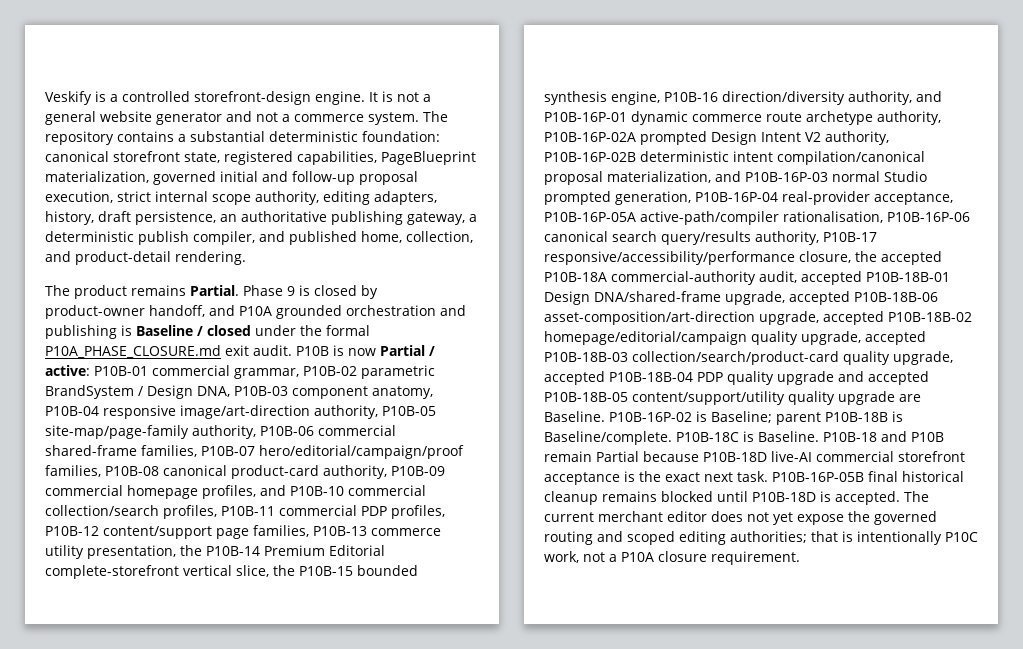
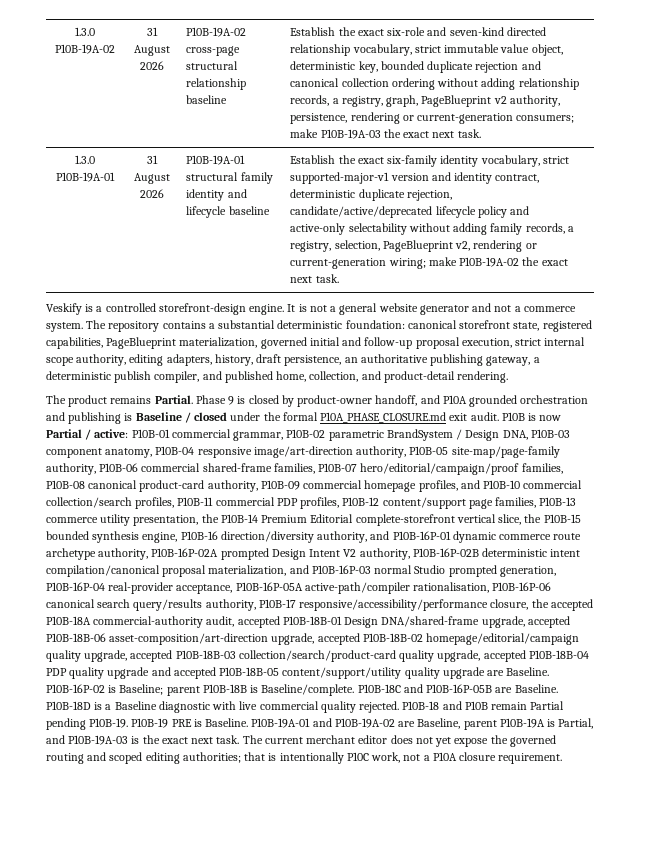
+ 1.3.0 P10B-19A-02 | 31 August 2026 | P10B-19A-02 cross-page structural relationship baseline | Establish the exact six-role and seven-kind directed relationship vocabulary, strict immutable value object, deterministic key, bounded duplicate rejection and canonical collection ordering without adding relationship records, a registry, graph, PageBlueprint v2 authority, persistence, rendering or current-generation consumers; make P10B-19A-03 the exact next task.
+ 1.3.0 P10B-19A-01 | 31 August 2026 | P10B-19A-01 structural family identity and lifecycle baseline | Establish the exact six-family identity vocabulary, strict supported-major-v1 version and identity contract, deterministic duplicate rejection, candidate/active/deprecated lifecycle policy and active-only selectability without adding family records, a registry, selection, PageBlueprint v2, rendering or current-generation wiring; make P10B-19A-02 the exact next task.
- P10B-18C is Baseline.
+ P10B-18C and P10B-16P-05B are Baseline. P10B-18D is a Baseline diagnostic with live commercial quality rejected.
- P10B-18 and P10B remain Partial because P10B-18D live-AI commercial storefront acceptance is the exact next task.
+ P10B-18 and P10B remain Partial pending P10B-19. P10B-19 PRE is Baseline. P10B-19A-01 and P10B-19A-02 are Baseline, parent P10B-19A is Partial, and P10B-19A-03 is the exact next task.
- P10B-16P-05B final historical cleanup remains blocked until P10B-18D is accepted.

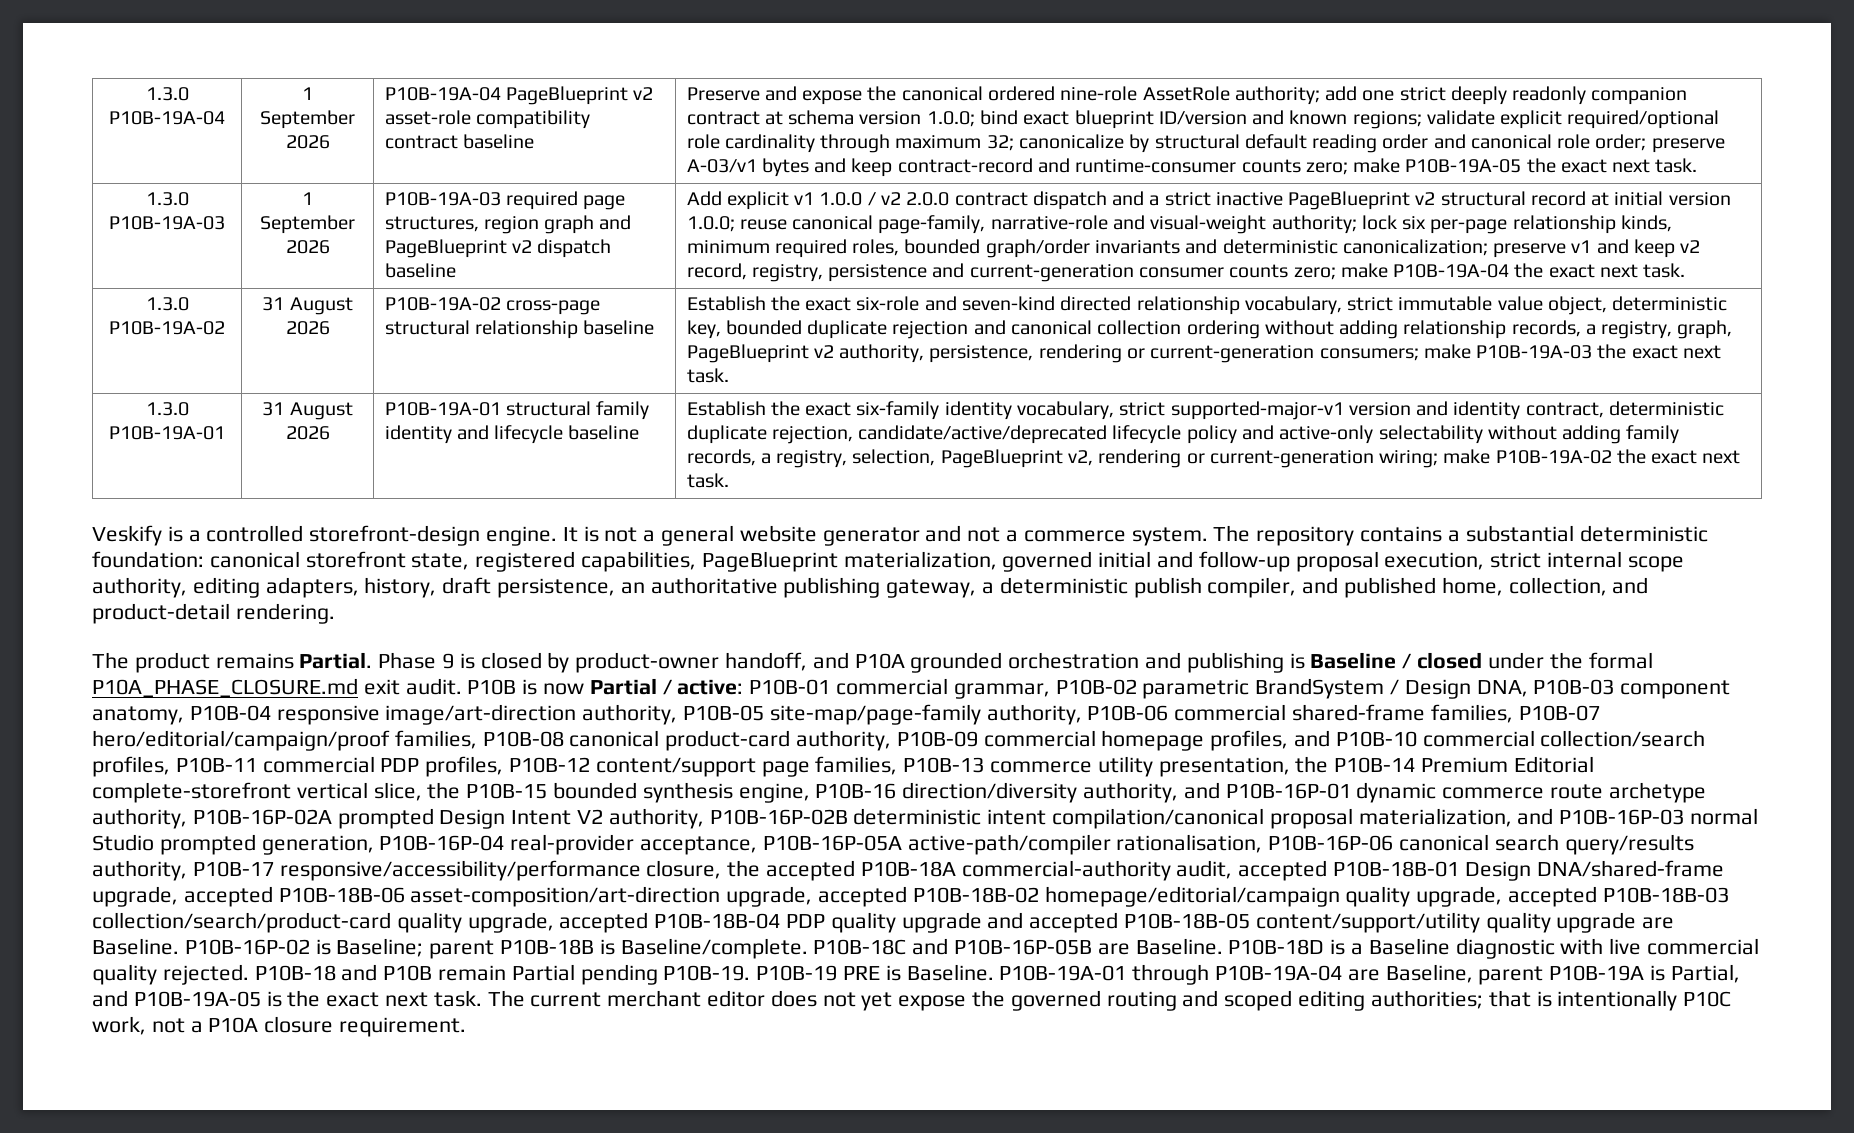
+ 1.3.0 P10B-19A-04 | 1 September 2026 | P10B-19A-04 PageBlueprint v2 asset-role compatibility contract baseline | Preserve and expose the canonical ordered nine-role AssetRole authority; add one strict deeply readonly companion contract at schema version 1.0.0; bind exact blueprint ID/version and known regions; validate explicit required/optional role cardinality through maximum 32; canonicalize by structural default reading order and canonical role order; preserve A-03/v1 bytes and keep contract-record and runtime-consumer counts zero; make P10B-19A-05 the exact next task.
+ 1.3.0 P10B-19A-03 | 1 September 2026 | P10B-19A-03 required page structures, region graph and PageBlueprint v2 dispatch baseline | Add explicit v1 1.0.0 / v2 2.0.0 contract dispatch and a strict inactive PageBlueprint v2 structural record at initial version 1.0.0; reuse canonical page-family, narrative-role and visual-weight authority; lock six per-page relationship kinds, minimum required roles, bounded graph/order invariants and deterministic canonicalization; preserve v1 and keep v2 record, registry, persistence and current-generation consumer counts zero; make P10B-19A-04 the exact next task.
- P10B-19A-01 and P10B-19A-02 are Baseline, parent P10B-19A is Partial, and P10B-19A-03 is the exact next task.
+ P10B-19A-01 through P10B-19A-04 are Baseline, parent P10B-19A is Partial, and P10B-19A-05 is the exact next task.

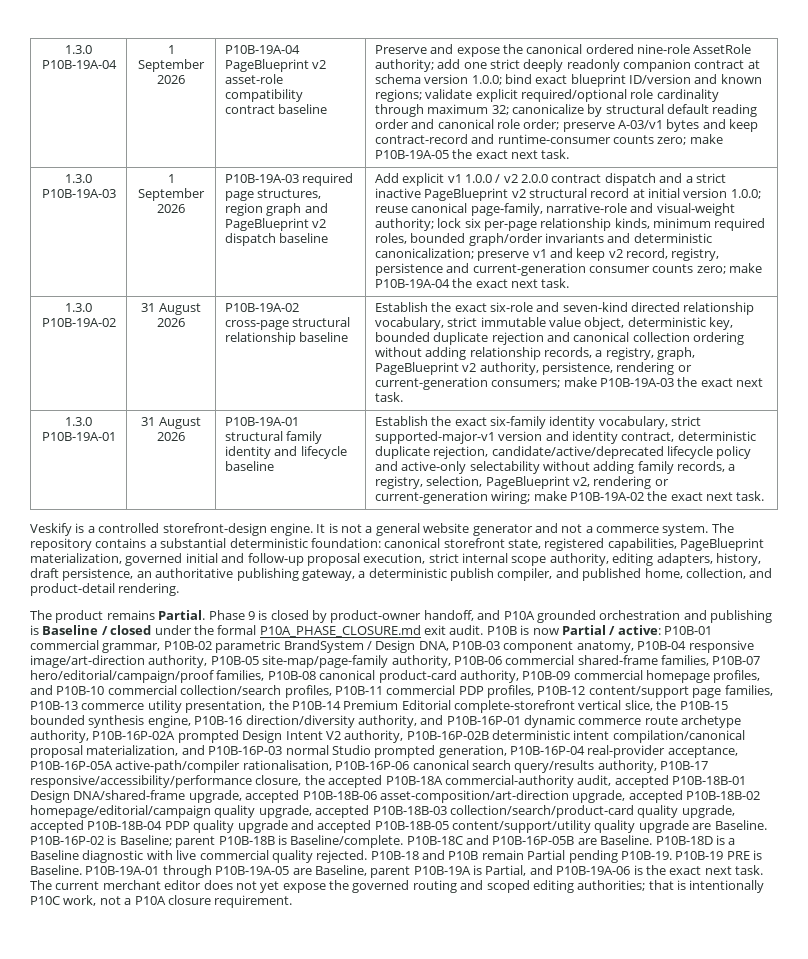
- P10B-19A-01 through P10B-19A-04 are Baseline, parent P10B-19A is Partial, and P10B-19A-05 is the exact next task.
+ P10B-19A-01 through P10B-19A-05 are Baseline, parent P10B-19A is Partial, and P10B-19A-06 is the exact next task.

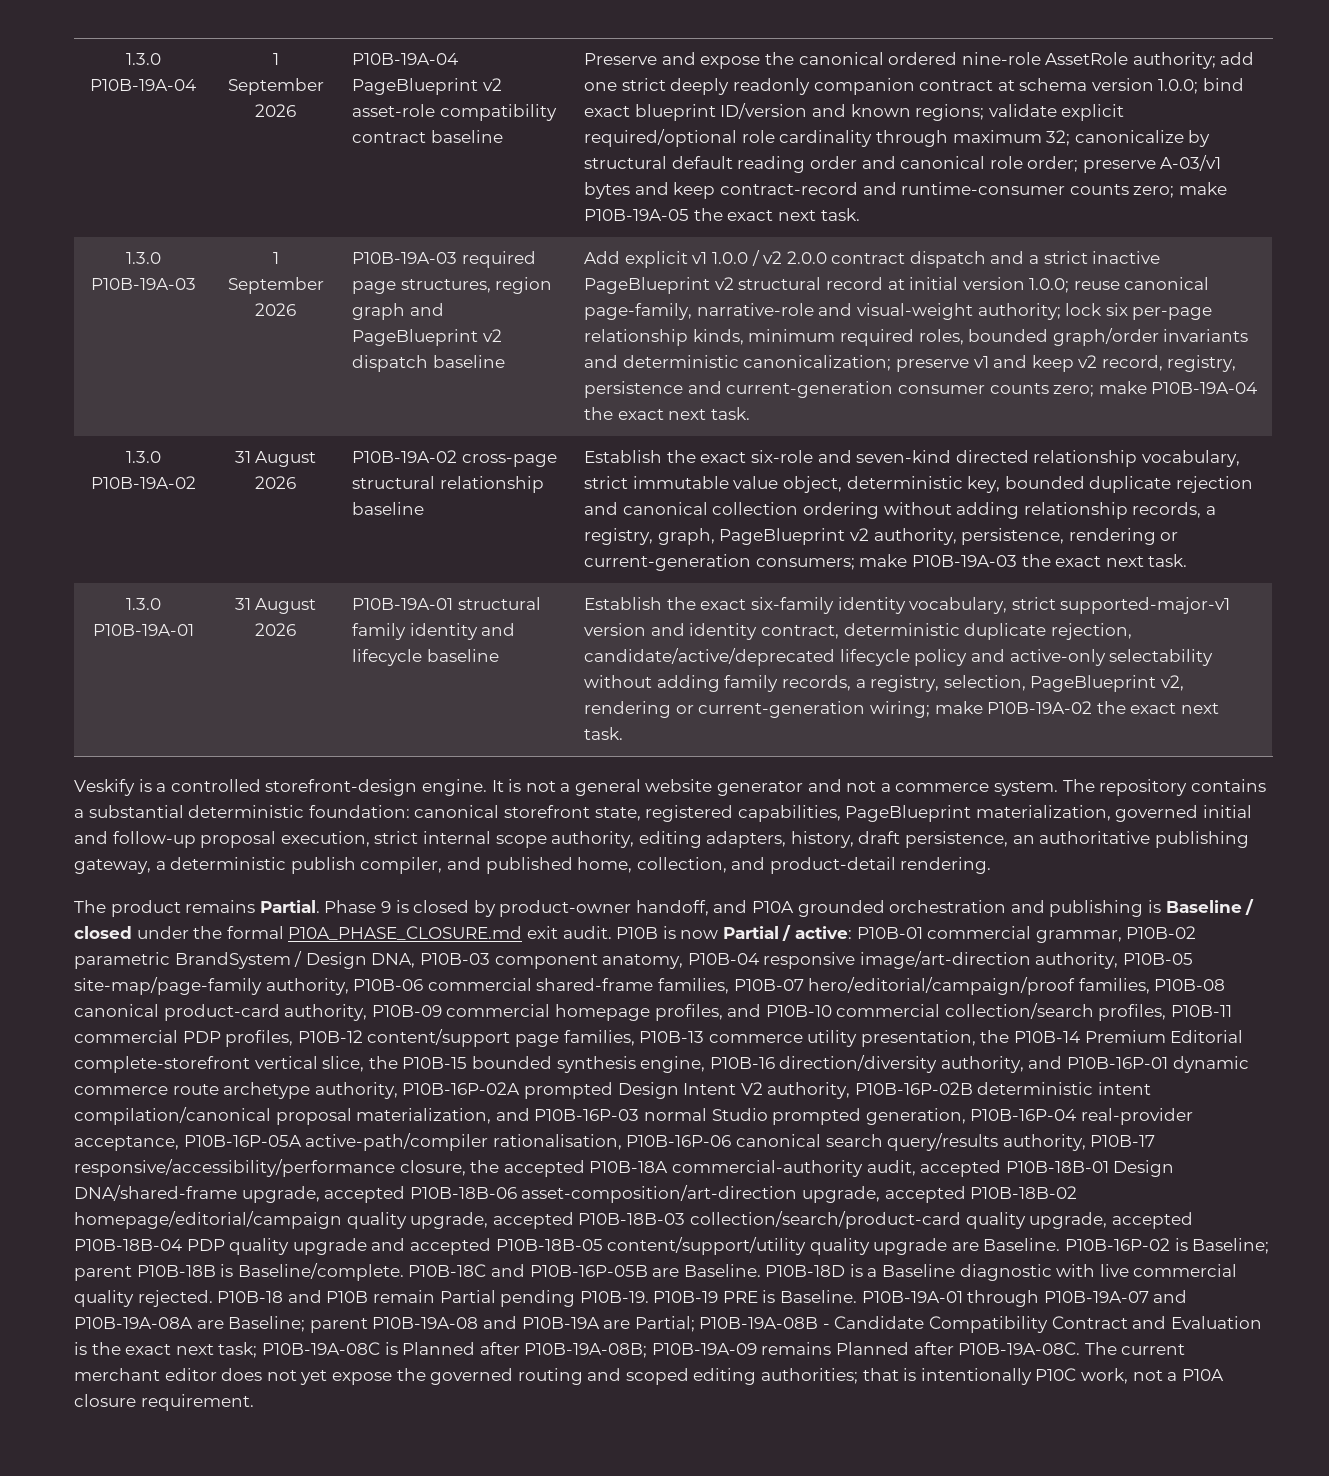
- P10B-19A-01 through P10B-19A-05 are Baseline, parent P10B-19A is Partial, and P10B-19A-06 is the exact next task.
+ P10B-19A-01 through P10B-19A-07 and P10B-19A-08A are Baseline; parent P10B-19A-08 and P10B-19A are Partial; P10B-19A-08B - Candidate Compatibility Contract and Evaluation is the exact next task; P10B-19A-08C is Planned after P10B-19A-08B; P10B-19A-09 remains Planned after P10B-19A-08C.

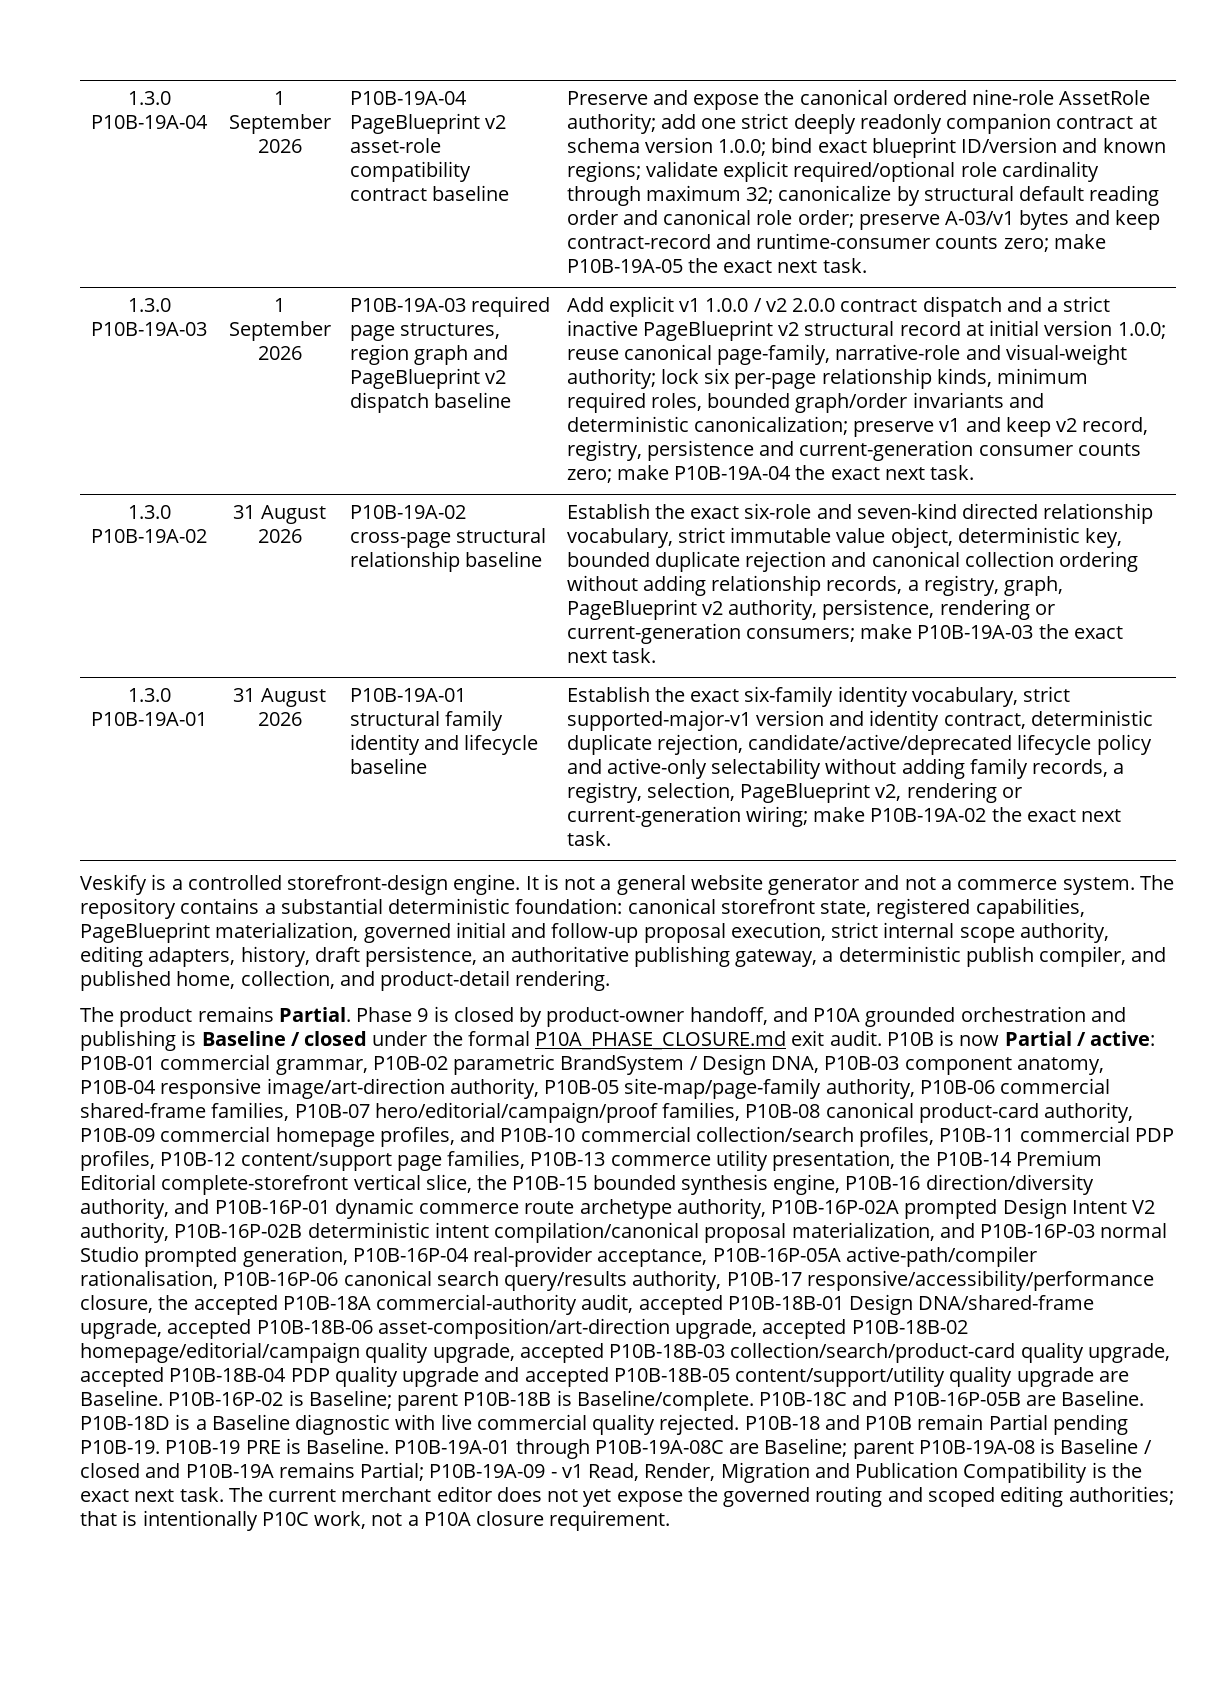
- P10B-19A-01 through P10B-19A-07 and P10B-19A-08A are Baseline; parent P10B-19A-08 and P10B-19A are Partial; P10B-19A-08B - Candidate Compatibility Contract and Evaluation is the exact next task; P10B-19A-08C is Planned after P10B-19A-08B; P10B-19A-09 remains Planned after P10B-19A-08C.
+ P10B-19A-01 through P10B-19A-08C are Baseline; parent P10B-19A-08 is Baseline / closed and P10B-19A remains Partial; P10B-19A-09 - v1 Read, Render, Migration and Publication Compatibility is the exact next task.

